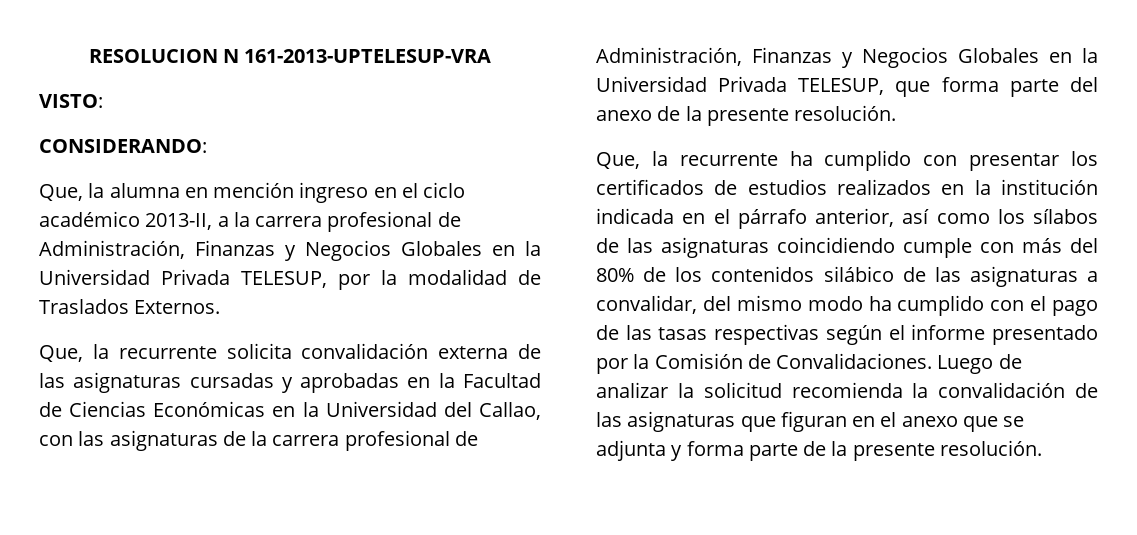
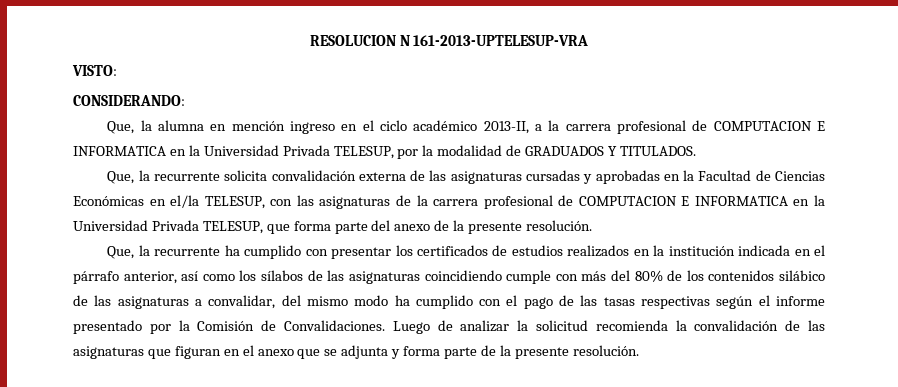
- Que, la alumna en mención ingreso en el ciclo académico 2013-II, a la carrera profesional de Administración, Finanzas y Negocios Globales en la Universidad Privada TELESUP, por la modalidad de Traslados Externos.
+ Que, la alumna en mención ingreso en el ciclo académico 2013-II, a la carrera profesional de COMPUTACION E INFORMATICA en la Universidad Privada TELESUP, por la modalidad de GRADUADOS Y TITULADOS.
- Que, la recurrente solicita convalidación externa de las asignaturas cursadas y aprobadas en la Facultad de Ciencias Económicas en la Universidad del Callao, con las asignaturas de la carrera profesional de Administración, Finanzas y Negocios Globales en la Universidad Privada TELESUP, que forma parte del anexo de la presente resolución.
+ Que, la recurrente solicita convalidación externa de las asignaturas cursadas y aprobadas en la Facultad de Ciencias Económicas en el/la TELESUP, con las asignaturas de la carrera profesional de COMPUTACION E INFORMATICA en la Universidad Privada TELESUP, que forma parte del anexo de la presente resolución.

